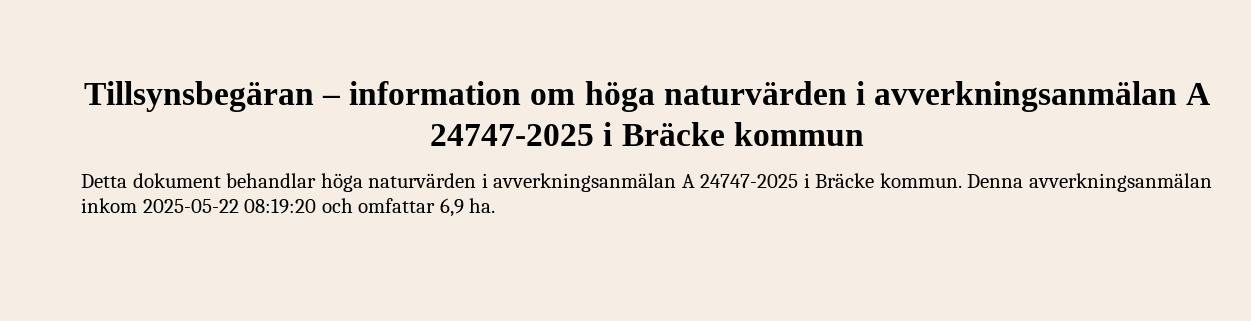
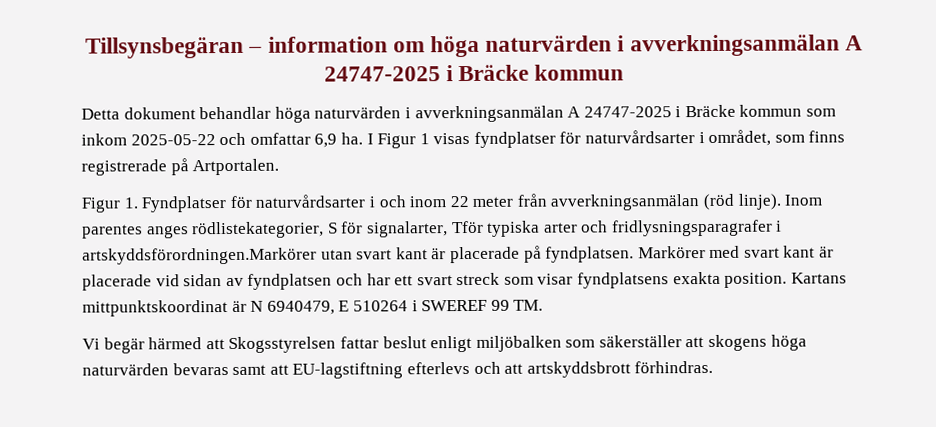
- Detta dokument behandlar höga naturvärden i avverkningsanmälan A 24747-2025 i Bräcke kommun. Denna avverkningsanmälan inkom 2025-05-22 08:19:20 och omfattar 6,9 ha.
+ Detta dokument behandlar höga naturvärden i avverkningsanmälan A 24747-2025 i Bräcke kommun som inkom 2025-05-22 och omfattar 6,9 ha.
+ I Figur 1 visas fyndplatser för naturvårdsarter i området, som finns registrerade på Artportalen.
+ Figur 1. Fyndplatser för naturvårdsarter i och inom 22 meter från avverkningsanmälan (röd linje). Inom parentes anges rödlistekategorier, S för signalarter, Tför typiska arter och fridlysningsparagrafer i artskyddsförordningen.Markörer utan svart kant är placerade på fyndplatsen. Markörer med svart kant är placerade vid sidan av fyndplatsen och har ett svart streck som visar fyndplatsens exakta position. Kartans mittpunktskoordinat är N 6940479, E 510264 i SWEREF 99 TM.
+ Vi begär härmed att Skogsstyrelsen fattar beslut enligt miljöbalken som säkerställer att skogens höga naturvärden bevaras samt att EU-lagstiftning efterlevs och att artskyddsbrott förhindras.

